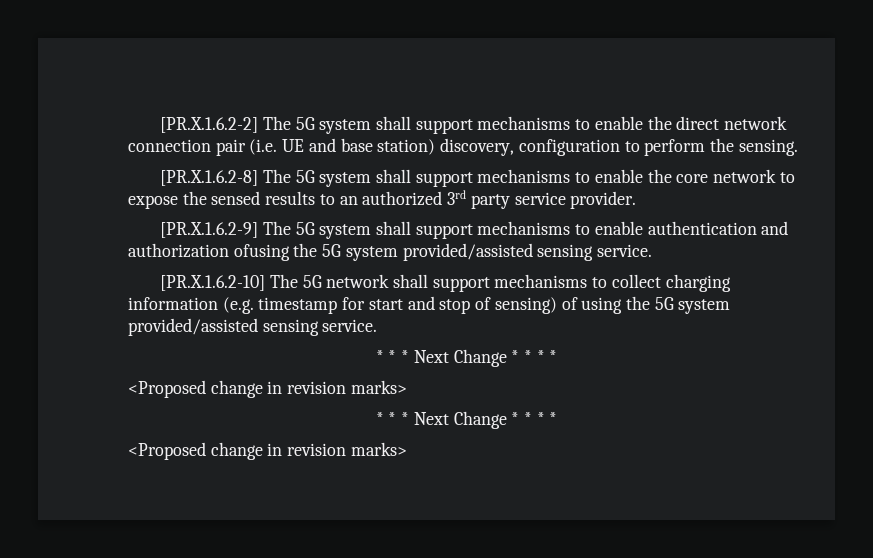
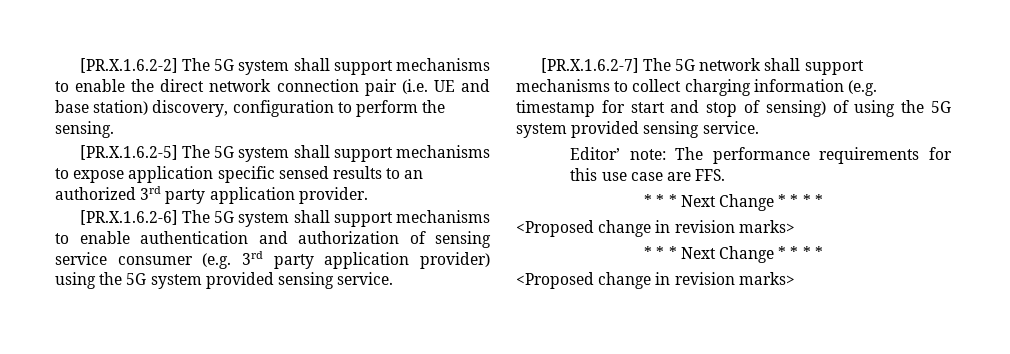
- [PR.X.1.6.2-8] The 5G system shall support mechanisms to enable the core network to expose the sensed results to an authorized 3rd party service provider.
+ [PR.X.1.6.2-5] The 5G system shall support mechanisms to expose application specific sensed results to an authorized 3rd party application provider.
- [PR.X.1.6.2-9] The 5G system shall support mechanisms to enable authentication and authorization ofusing the 5G system provided/assisted sensing service.
- [PR.X.1.6.2-10] The 5G network shall support mechanisms to collect charging information (e.g. timestamp for start and stop of sensing) of using the 5G system provided/assisted sensing service.
+ [PR.X.1.6.2-6] The 5G system shall support mechanisms to enable authentication and authorization of sensing service consumer (e.g. 3rd party application provider) using the 5G system provided sensing service.
+ [PR.X.1.6.2-7] The 5G network shall support mechanisms to collect charging information (e.g. timestamp for start and stop of sensing) of using the 5G system provided sensing service.
+ Editor’ note: The performance requirements for this use case are FFS.

